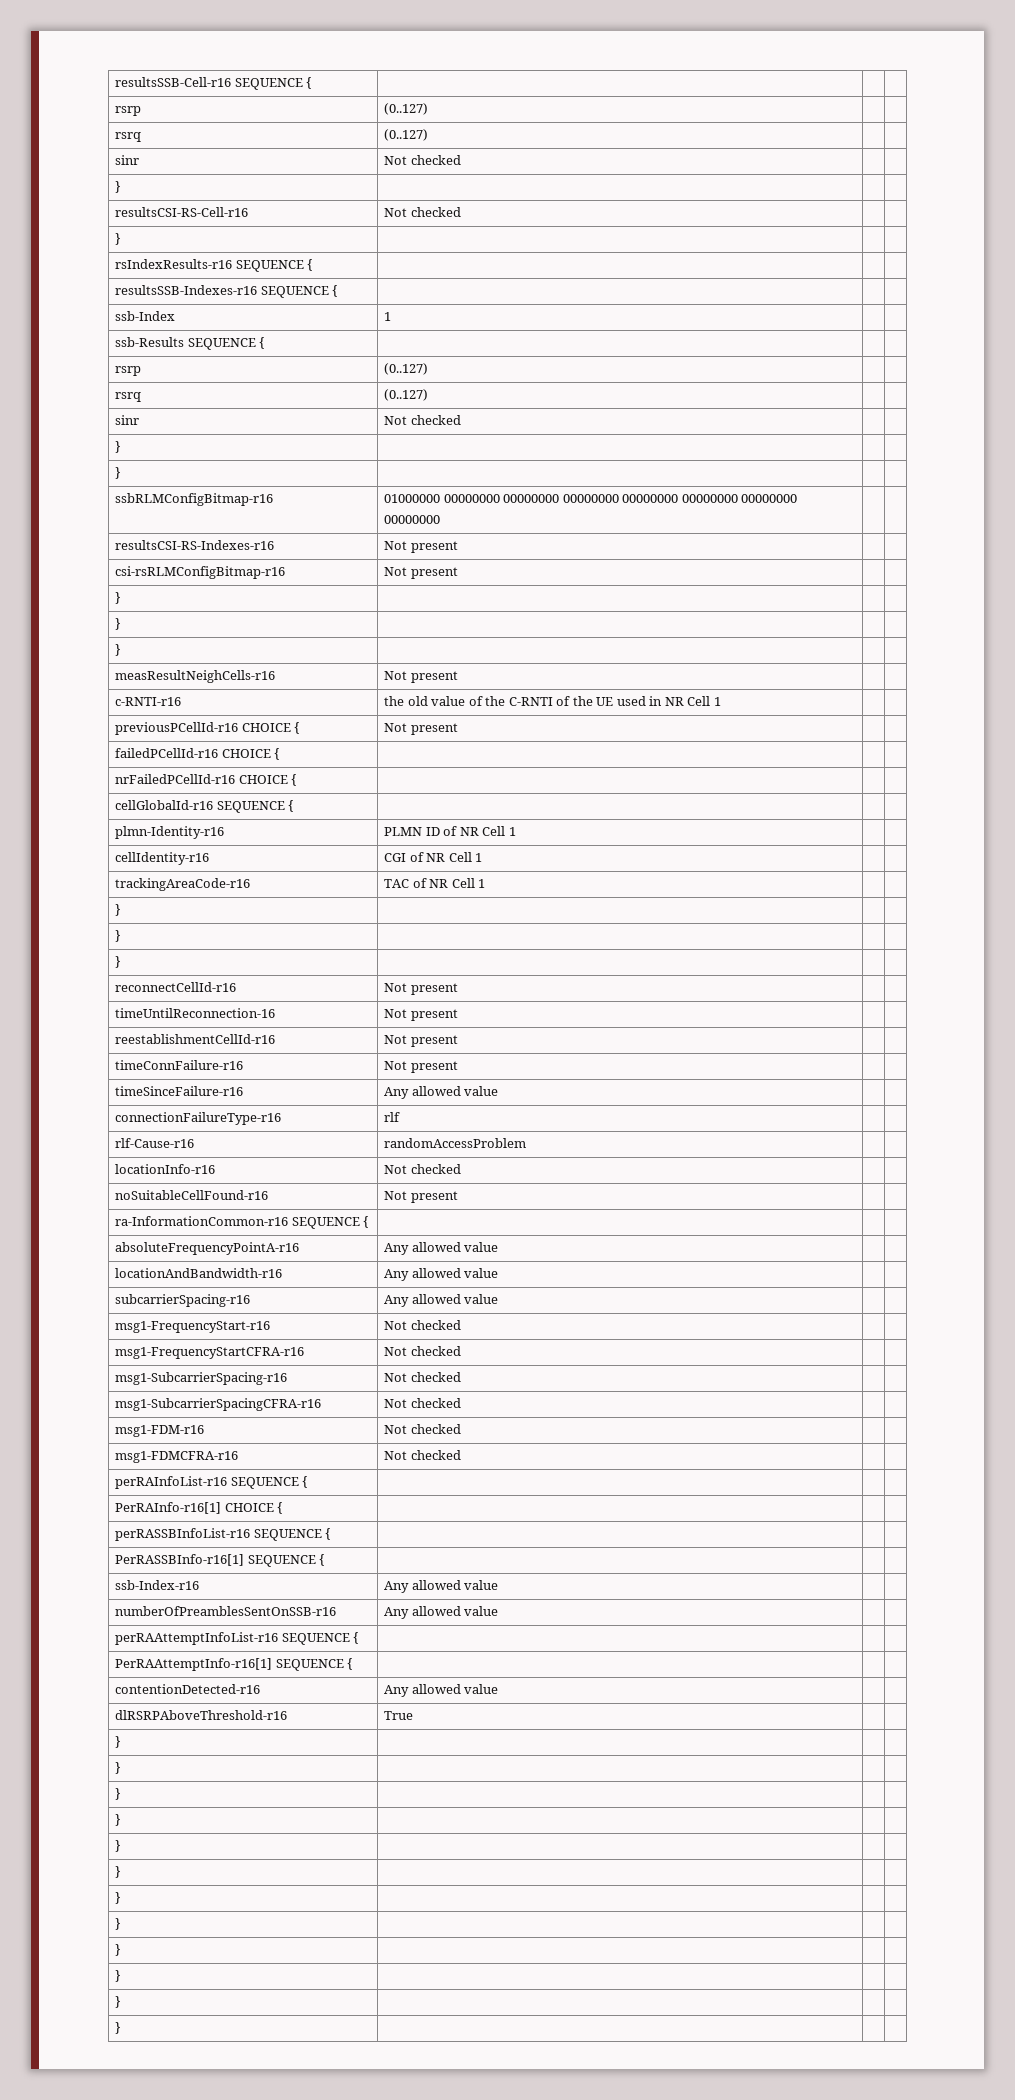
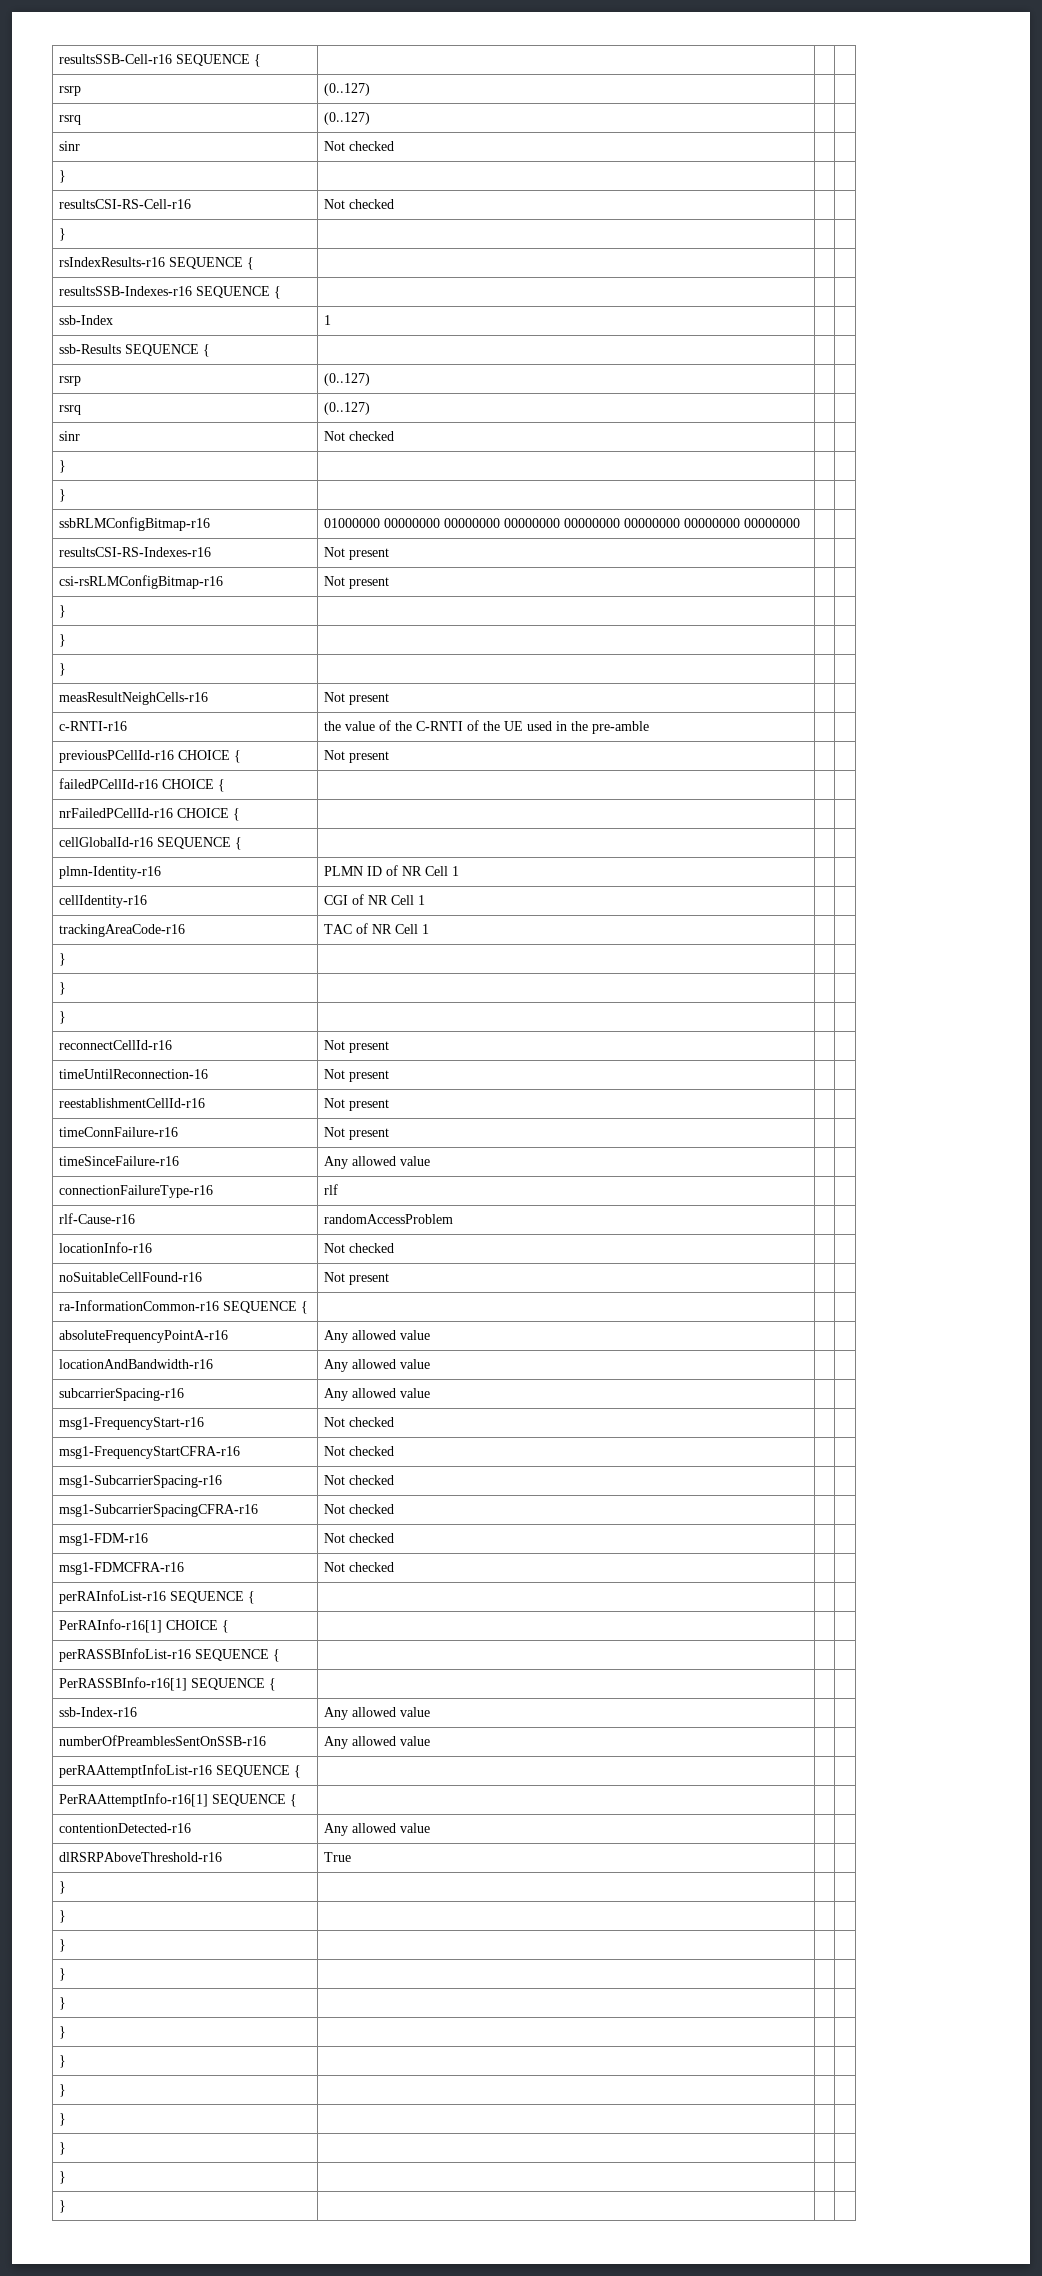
- c-RNTI-r16 | the old value of the C-RNTI of the UE used in NR Cell 1 | |
+ c-RNTI-r16 | the value of the C-RNTI of the UE used in the pre-amble | |

